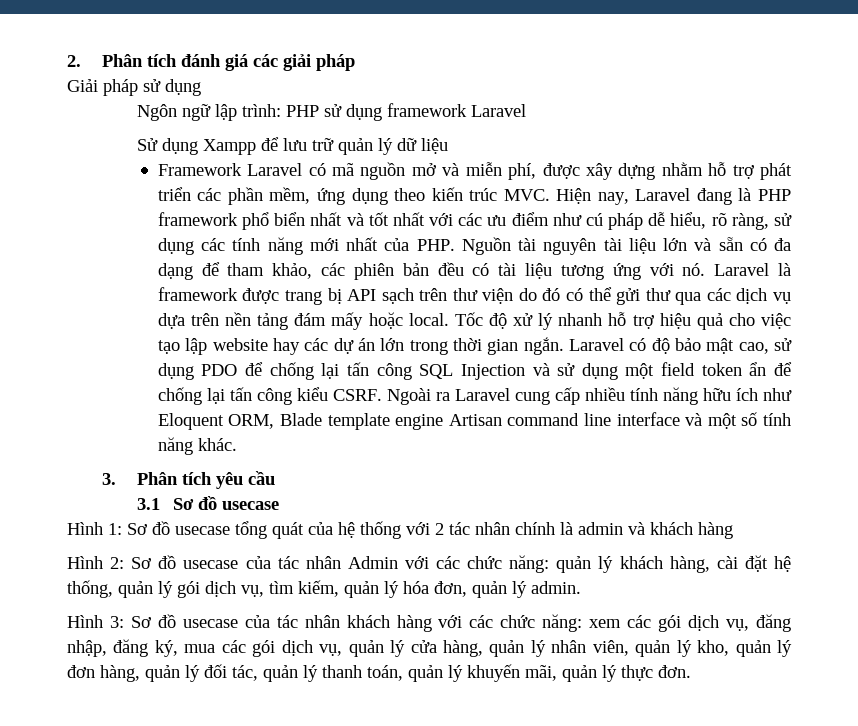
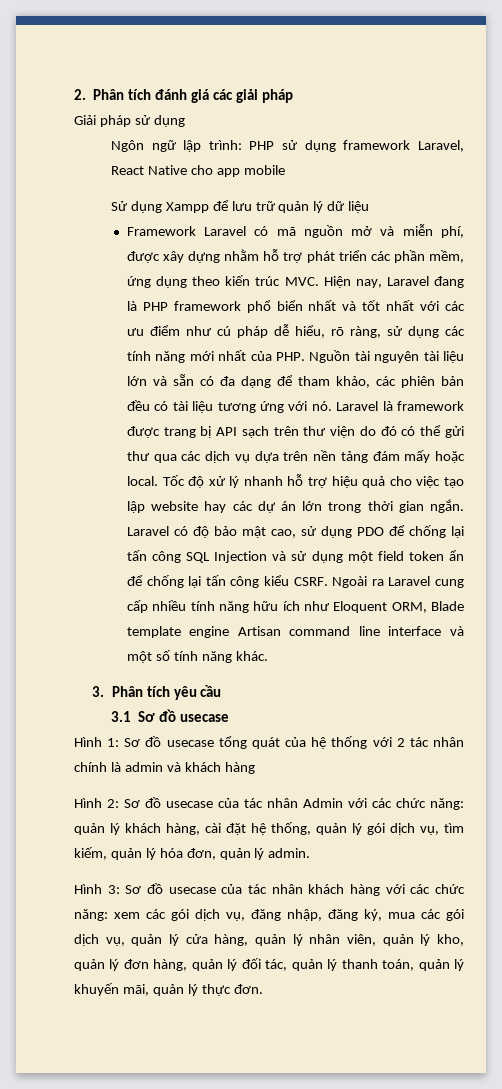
- Ngôn ngữ lập trình: PHP sử dụng framework Laravel
+ Ngôn ngữ lập trình: PHP sử dụng framework Laravel, React Native cho app mobile

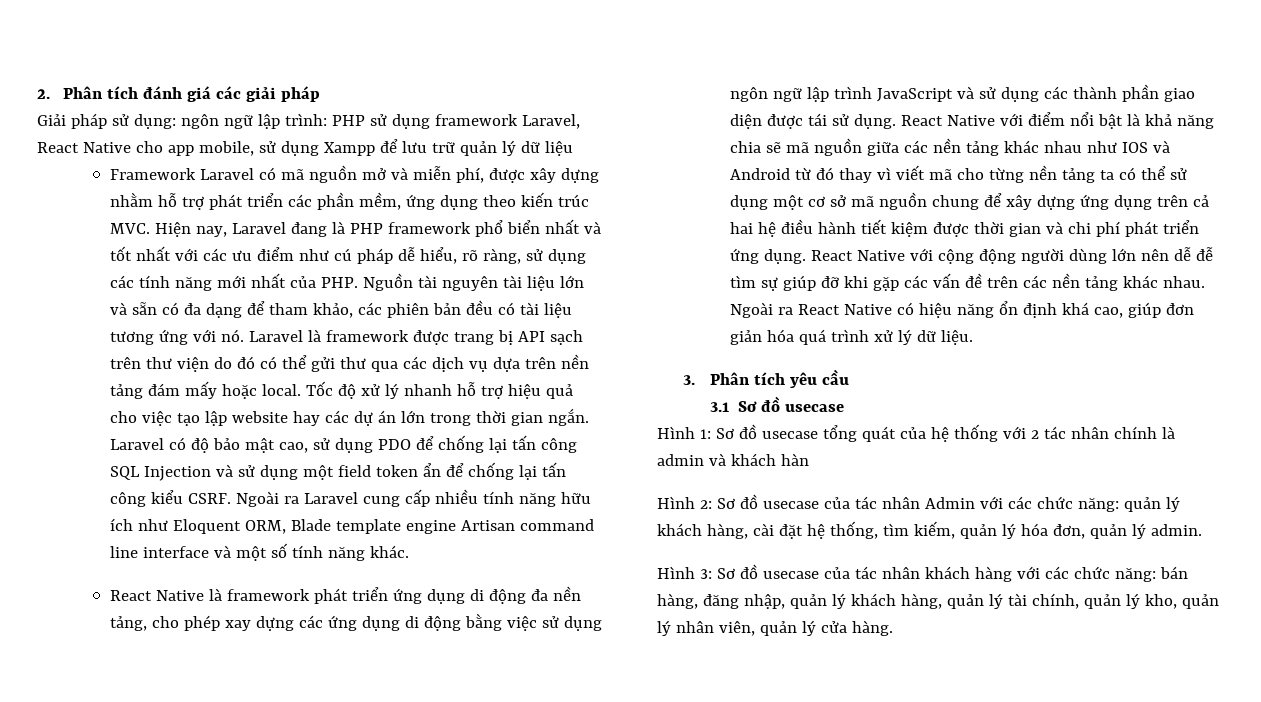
- Giải pháp sử dụng
- Ngôn ngữ lập trình: PHP sử dụng framework Laravel, React Native cho app mobile
- Sử dụng Xampp để lưu trữ quản lý dữ liệu
+ Giải pháp sử dụng: ngôn ngữ lập trình: PHP sử dụng framework Laravel, React Native cho app mobile, sử dụng Xampp để lưu trữ quản lý dữ liệu
+ React Native là framework phát triển ứng dụng di động đa nền tảng, cho phép xay dựng các ứng dụng di động bằng việc sử dụng ngôn ngữ lập trình JavaScript và sử dụng các thành phần giao diện được tái sử dụng. React Native với điểm nổi bật là khả năng chia sẽ mã nguồn giữa các nền tảng khác nhau như IOS và Android từ đó thay vì viết mã cho từng nền tảng ta có thể sử dụng một cơ sở mã nguồn chung để xây dựng ứng dụng trên cả hai hệ điều hành tiết kiệm được thời gian và chi phí phát triển ứng dụng. React Native với cộng động người dùng lớn nên dễ đễ tìm sự giúp đỡ khi gặp các vấn đề trên các nền tảng khác nhau. Ngoài ra React Native có hiệu năng ổn định khá cao, giúp đơn giản hóa quá trình xử lý dữ liệu.
- Hình 1: Sơ đồ usecase tổng quát của hệ thống với 2 tác nhân chính là admin và khách hàng
+ Hình 1: Sơ đồ usecase tổng quát của hệ thống với 2 tác nhân chính là admin và khách hàn
- Hình 2: Sơ đồ usecase của tác nhân Admin với các chức năng: quản lý khách hàng, cài đặt hệ thống, quản lý gói dịch vụ, tìm kiếm, quản lý hóa đơn, quản lý admin.
+ Hình 2: Sơ đồ usecase của tác nhân Admin với các chức năng: quản lý khách hàng, cài đặt hệ thống, tìm kiếm, quản lý hóa đơn, quản lý admin.
- Hình 3: Sơ đồ usecase của tác nhân khách hàng với các chức năng: xem các gói dịch vụ, đăng nhập, đăng ký, mua các gói dịch vụ, quản lý cửa hàng, quản lý nhân viên, quản lý kho, quản lý đơn hàng, quản lý đối tác, quản lý thanh toán, quản lý khuyến mãi, quản lý thực đơn.
+ Hình 3: Sơ đồ usecase của tác nhân khách hàng với các chức năng: bán hàng, đăng nhập, quản lý khách hàng, quản lý tài chính, quản lý kho, quản lý nhân viên, quản lý cửa hàng.

